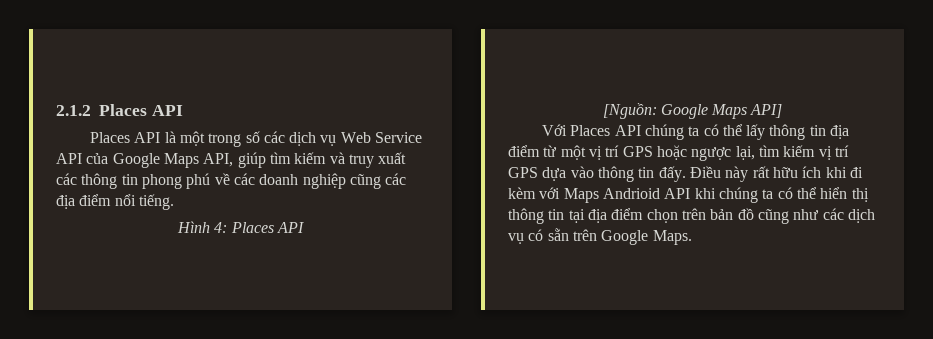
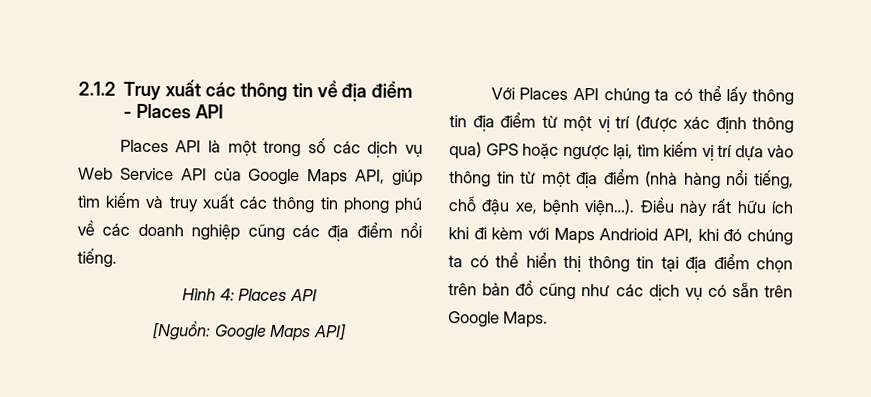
- 2.1.2 Places API
+ 2.1.2 Truy xuất các thông tin về địa điểm - Places API
- Với Places API chúng ta có thể lấy thông tin địa điểm từ một vị trí GPS hoặc ngược lại, tìm kiếm vị trí GPS dựa vào thông tin đấy.
+ Với Places API chúng ta có thể lấy thông tin địa điểm từ một vị trí (được xác định thông qua) GPS hoặc ngược lại, tìm kiếm vị trí dựa vào thông tin từ một địa điểm (nhà hàng nổi tiếng, chỗ đậu xe, bệnh viện…).
- Điều này rất hữu ích khi đi kèm với Maps Andrioid API khi chúng ta có thể hiển thị thông tin tại địa điểm chọn trên bản đồ cũng như các dịch vụ có sẵn trên Google Maps.
+ Điều này rất hữu ích khi đi kèm với Maps Andrioid API, khi đó chúng ta có thể hiển thị thông tin tại địa điểm chọn trên bản đồ cũng như các dịch vụ có sẵn trên Google Maps.

